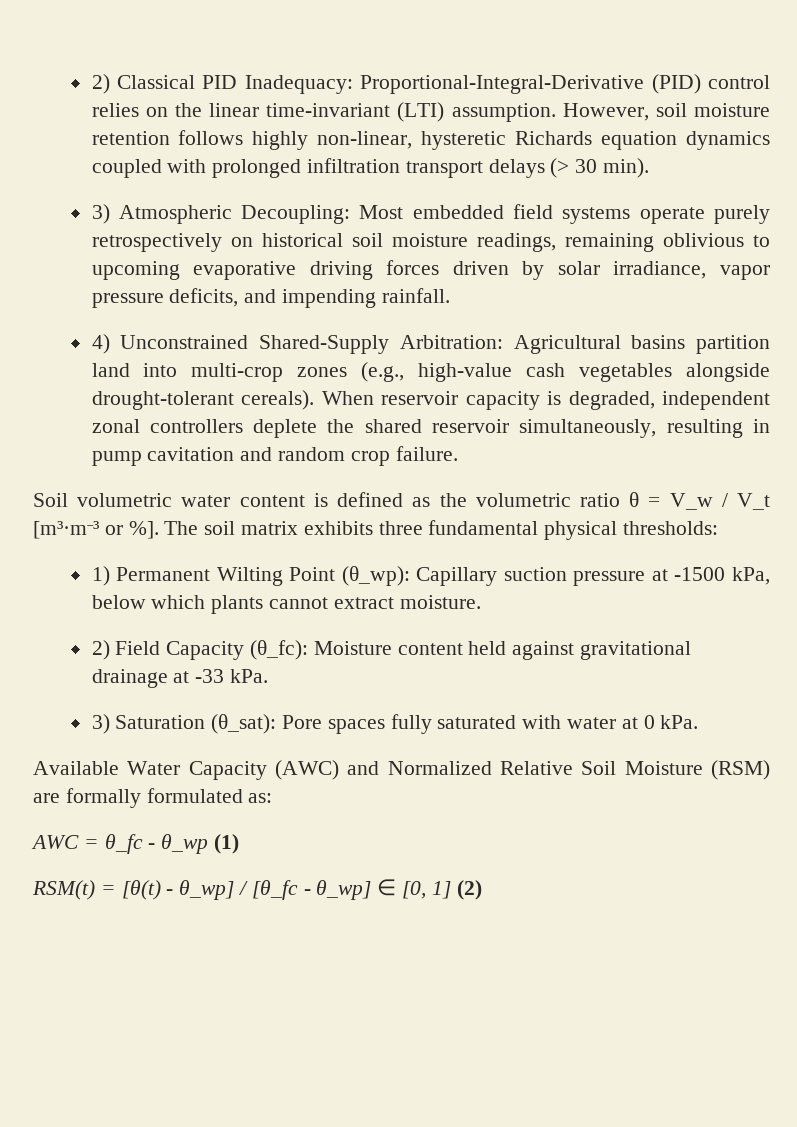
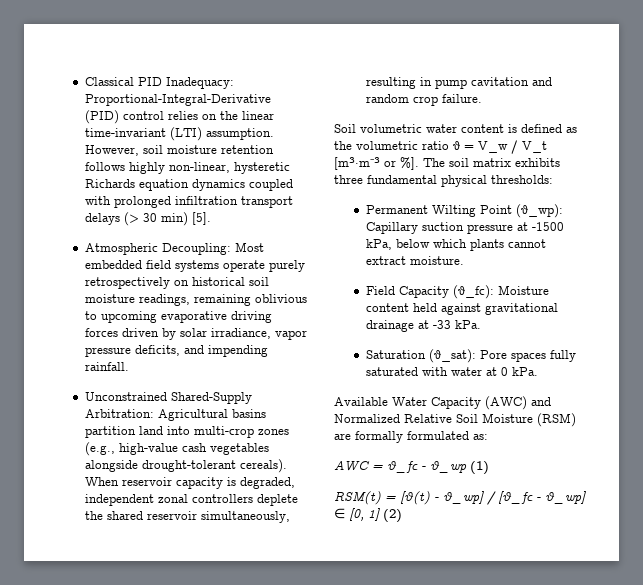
- 2) Classical PID Inadequacy: Proportional-Integral-Derivative (PID) control relies on the linear time-invariant (LTI) assumption.
+ Classical PID Inadequacy: Proportional-Integral-Derivative (PID) control relies on the linear time-invariant (LTI) assumption.
- However, soil moisture retention follows highly non-linear, hysteretic Richards equation dynamics coupled with prolonged infiltration transport delays (> 30 min).
- 3) Atmospheric Decoupling: Most embedded field systems operate purely retrospectively on historical soil moisture readings, remaining oblivious to upcoming evaporative driving forces driven by solar irradiance, vapor pressure deficits, and impending rainfall.
+ However, soil moisture retention follows highly non-linear, hysteretic Richards equation dynamics coupled with prolonged infiltration transport delays (> 30 min) [5].
+ Atmospheric Decoupling: Most embedded field systems operate purely retrospectively on historical soil moisture readings, remaining oblivious to upcoming evaporative driving forces driven by solar irradiance, vapor pressure deficits, and impending rainfall.
- 4) Unconstrained Shared-Supply Arbitration: Agricultural basins partition land into multi-crop zones (e.g., high-value cash vegetables alongside drought-tolerant cereals).
+ Unconstrained Shared-Supply Arbitration: Agricultural basins partition land into multi-crop zones (e.g., high-value cash vegetables alongside drought-tolerant cereals).
- 1) Permanent Wilting Point (θ_wp): Capillary suction pressure at -1500 kPa, below which plants cannot extract moisture.
+ Permanent Wilting Point (θ_wp): Capillary suction pressure at -1500 kPa, below which plants cannot extract moisture.
- 2) Field Capacity (θ_fc): Moisture content held against gravitational drainage at -33 kPa.
+ Field Capacity (θ_fc): Moisture content held against gravitational drainage at -33 kPa.
- 3) Saturation (θ_sat): Pore spaces fully saturated with water at 0 kPa.
+ Saturation (θ_sat): Pore spaces fully saturated with water at 0 kPa.

